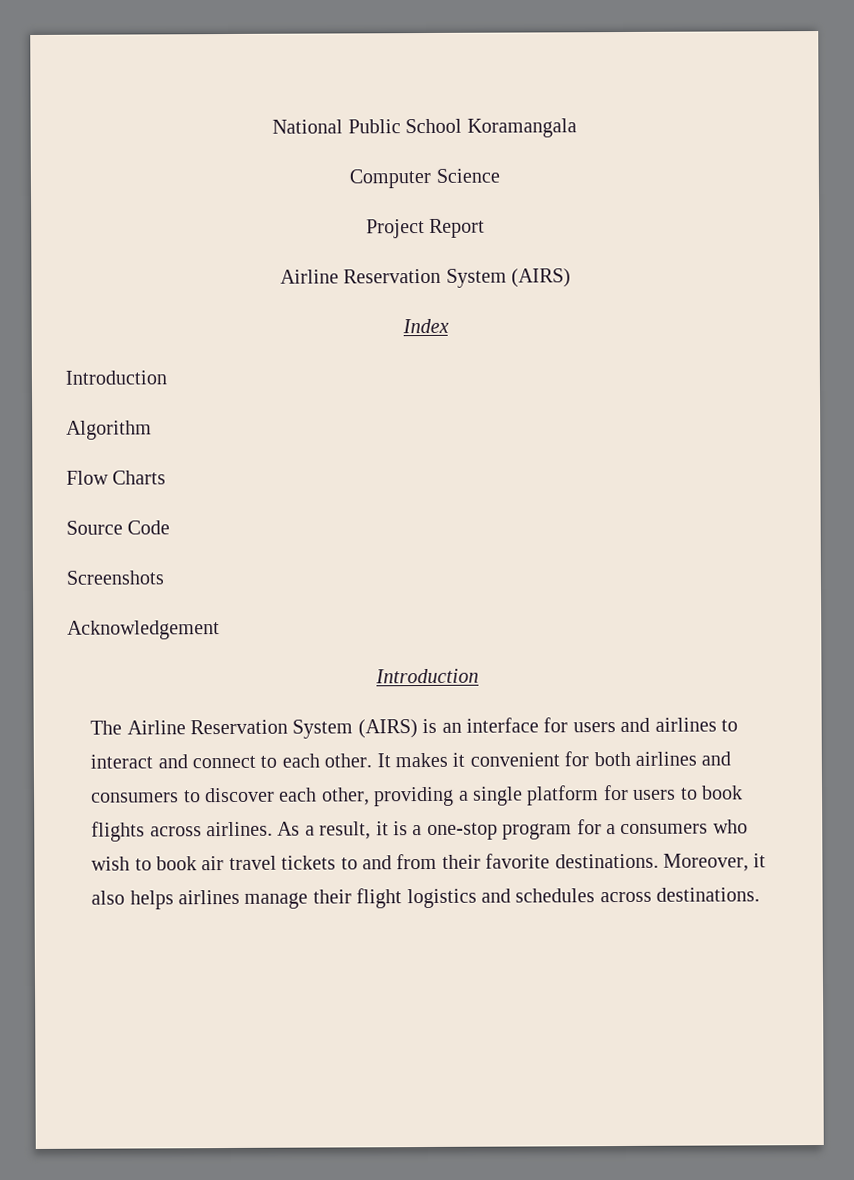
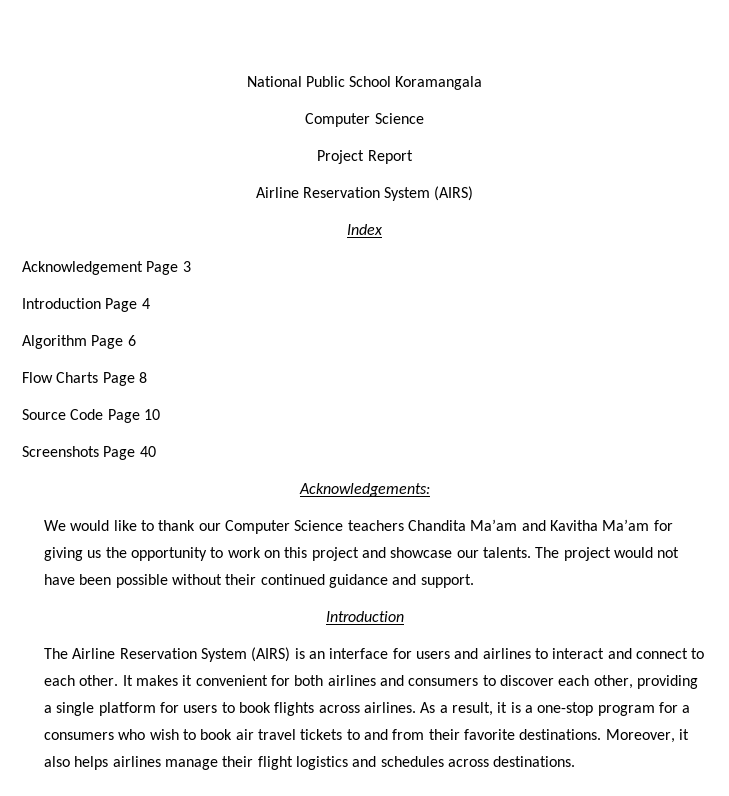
  Index
- Introduction
+ Acknowledgement Page 3
+ Introduction Page 4
- Algorithm
+ Algorithm Page 6
- Flow Charts
+ Flow Charts Page 8
- Source Code
+ Source Code Page 10
- Screenshots
- Acknowledgement
+ Screenshots Page 40
+ Acknowledgements:
+ We would like to thank our Computer Science teachers Chandita Ma’am and Kavitha Ma’am for giving us the opportunity to work on this project and showcase our talents. The project would not have been possible without their continued guidance and support.

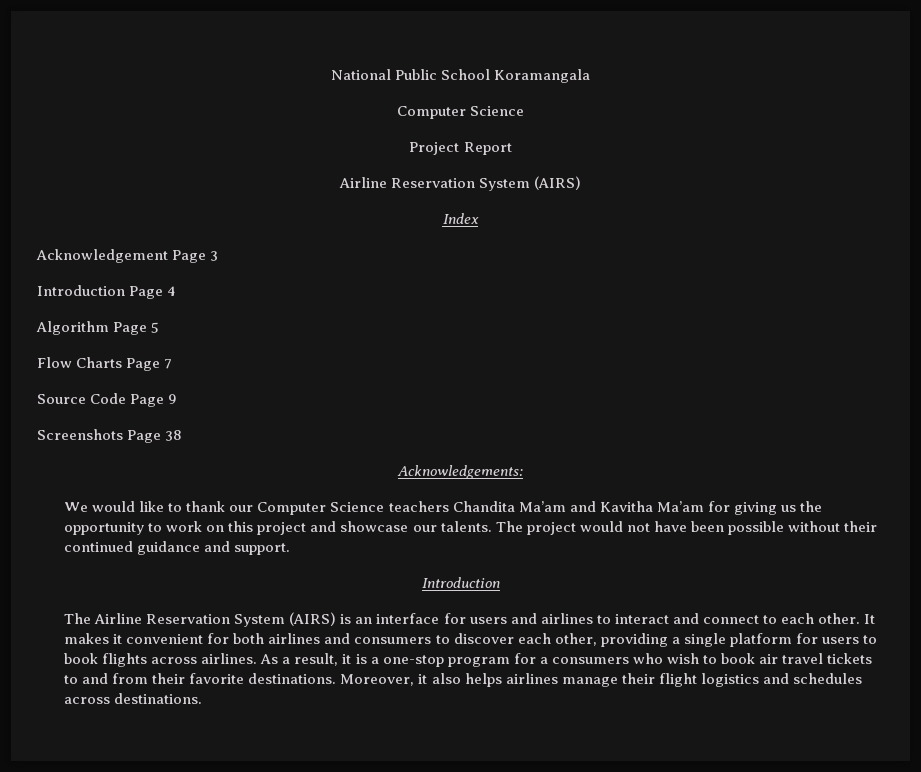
- Algorithm Page 6
+ Algorithm Page 5
- Flow Charts Page 8
+ Flow Charts Page 7
- Source Code Page 10
+ Source Code Page 9
- Screenshots Page 40
+ Screenshots Page 38

